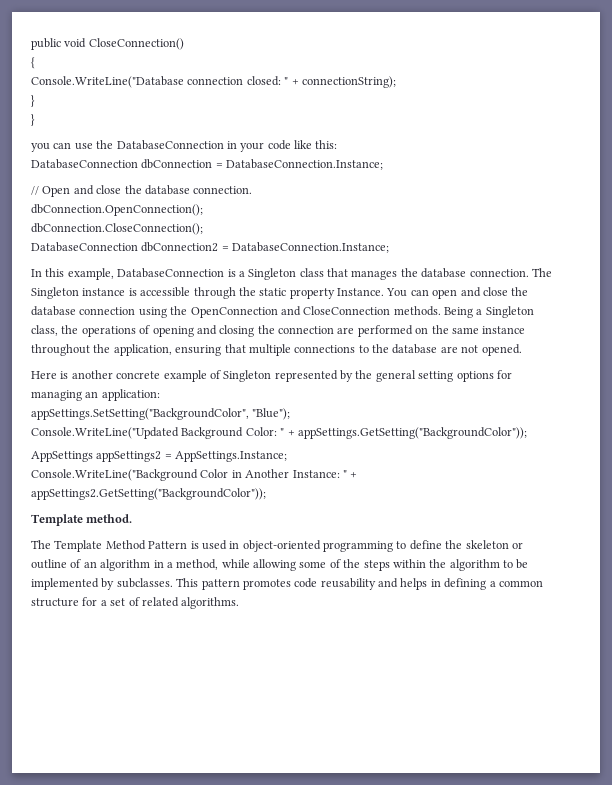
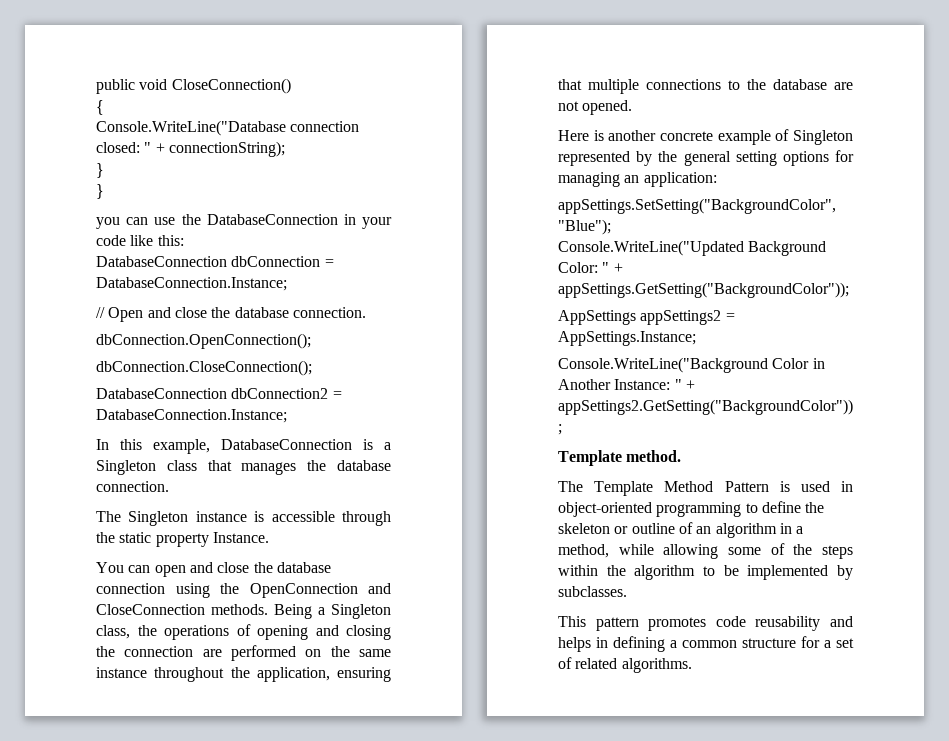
- In this example, DatabaseConnection is a Singleton class that manages the database connection. The Singleton instance is accessible through the static property Instance. You can open and close the database connection using the OpenConnection and CloseConnection methods.
+ In this example, DatabaseConnection is a Singleton class that manages the database connection.
+ The Singleton instance is accessible through the static property Instance.
+ You can open and close the database connection using the OpenConnection and CloseConnection methods.
- The Template Method Pattern is used in object-oriented programming to define the skeleton or outline of an algorithm in a method, while allowing some of the steps within the algorithm to be implemented by subclasses. This pattern promotes code reusability and helps in defining a common structure for a set of related algorithms.
+ The Template Method Pattern is used in object-oriented programming to define the skeleton or outline of an algorithm in a method, while allowing some of the steps within the algorithm to be implemented by subclasses.
+ This pattern promotes code reusability and helps in defining a common structure for a set of related algorithms.

